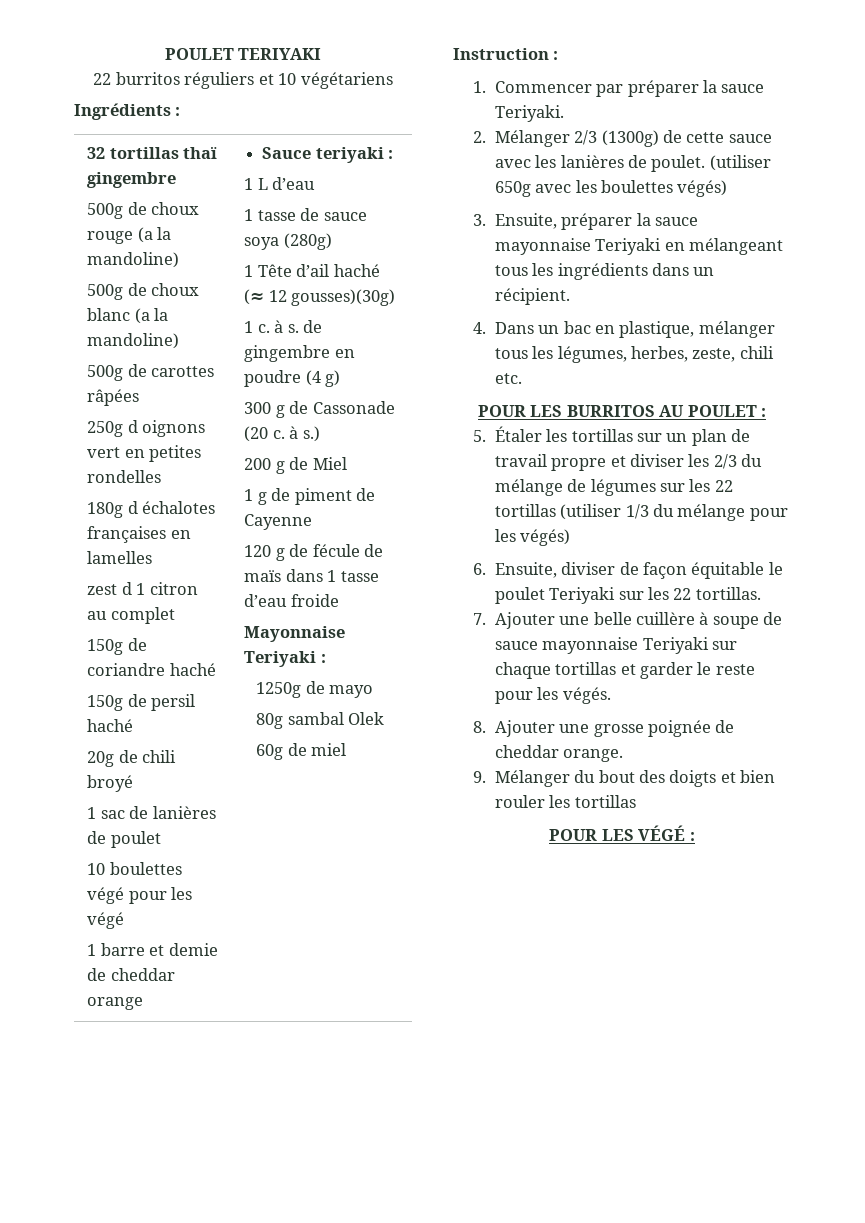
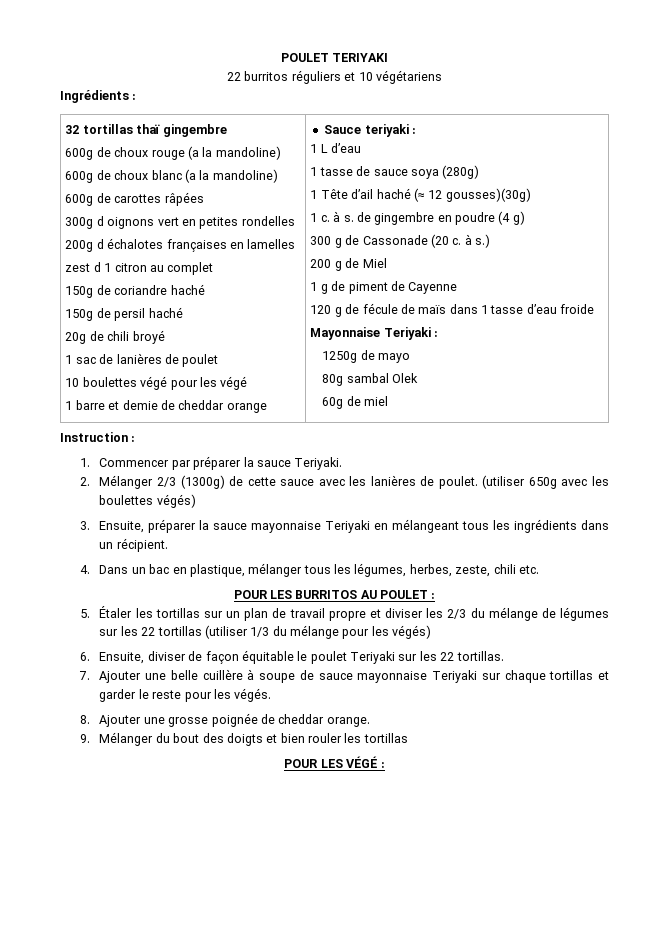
- 500g de choux rouge (a la mandoline)
+ 600g de choux rouge (a la mandoline)
- 500g de choux blanc (a la mandoline)
+ 600g de choux blanc (a la mandoline)
- 500g de carottes râpées
+ 600g de carottes râpées
- 250g d oignons vert en petites rondelles
+ 300g d oignons vert en petites rondelles
- 180g d échalotes françaises en lamelles
+ 200g d échalotes françaises en lamelles

